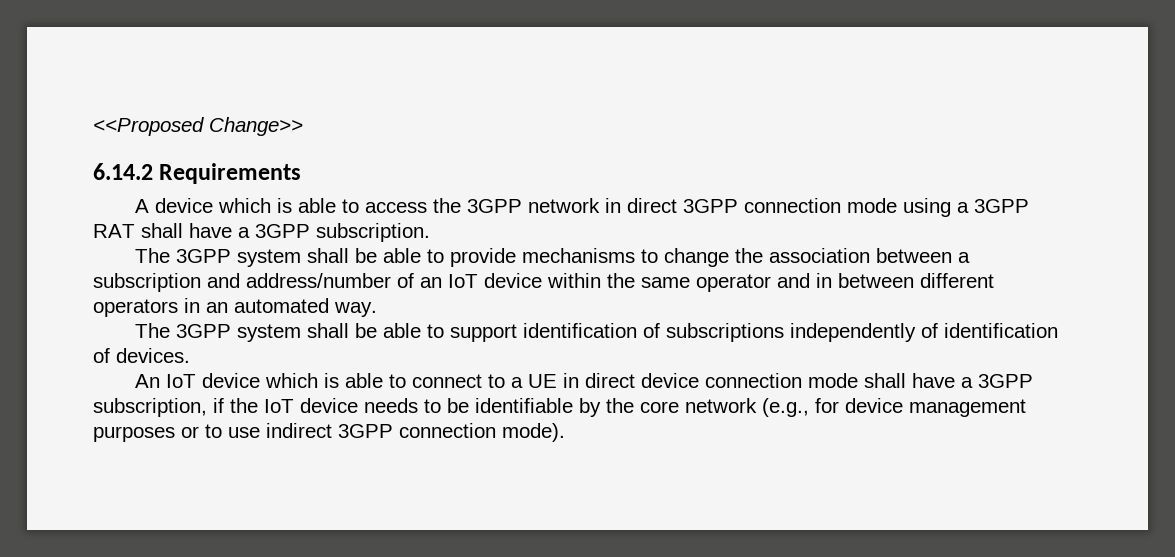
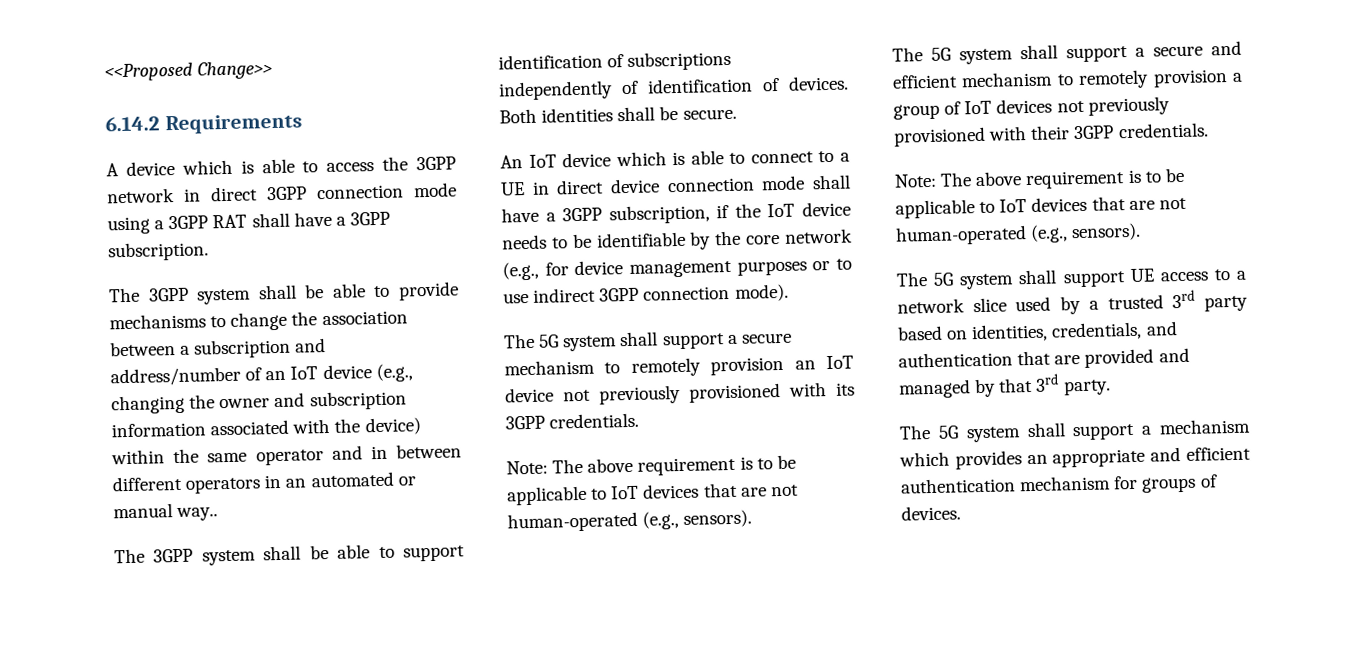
- The 3GPP system shall be able to provide mechanisms to change the association between a subscription and address/number of an IoT device within the same operator and in between different operators in an automated way.
+ The 3GPP system shall be able to provide mechanisms to change the association between a subscription and address/number of an IoT device (e.g., changing the owner and subscription information associated with the device) within the same operator and in between different operators in an automated or manual way..
+ Both identities shall be secure.
+ The 5G system shall support a secure mechanism to remotely provision an IoT device not previously provisioned with its 3GPP credentials.
+ Note: The above requirement is to be applicable to IoT devices that are not human-operated (e.g., sensors).
+ The 5G system shall support a secure and efficient mechanism to remotely provision a group of IoT devices not previously provisioned with their 3GPP credentials.
+ Note: The above requirement is to be applicable to IoT devices that are not human-operated (e.g., sensors).
+ The 5G system shall support UE access to a network slice used by a trusted 3rd party based on identities, credentials, and authentication that are provided and managed by that 3rd party.
+ The 5G system shall support a mechanism which provides an appropriate and efficient authentication mechanism for groups of devices.

